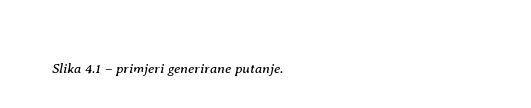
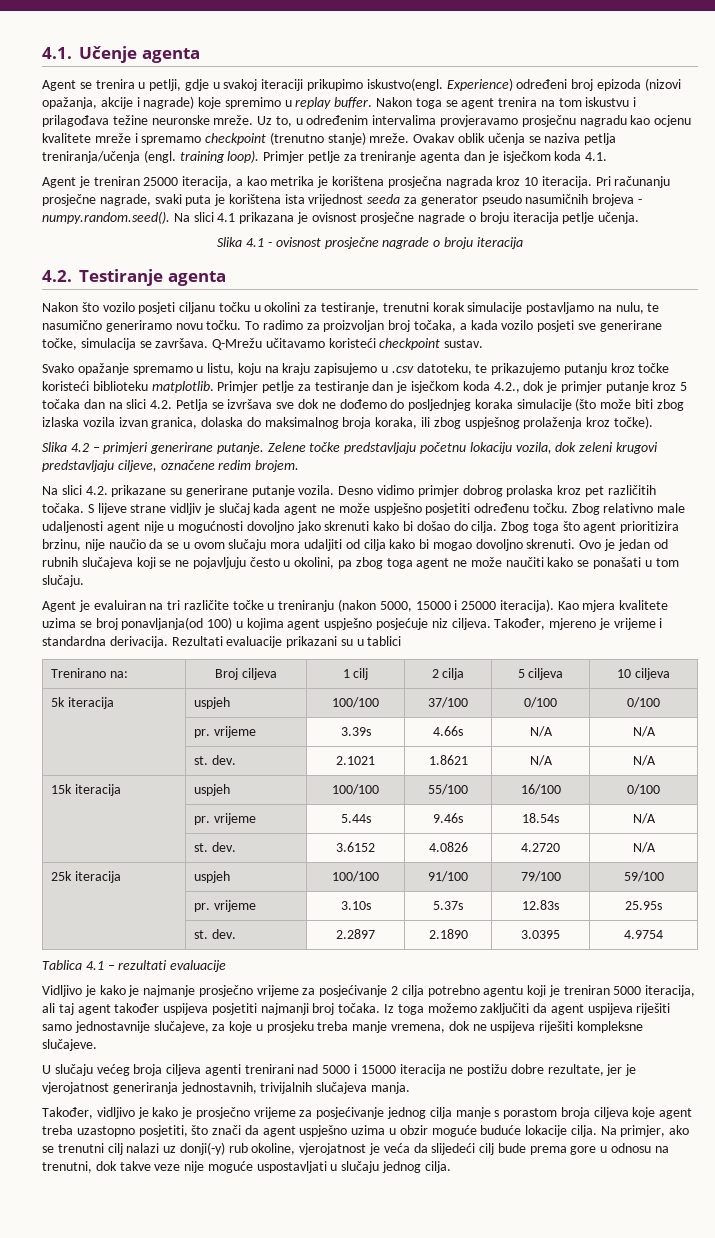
- Slika 4.1 – primjeri generirane putanje.
+ 4.1. Učenje agenta
+ Agent se trenira u petlji, gdje u svakoj iteraciji prikupimo iskustvo(engl. Experience) određeni broj epizoda (nizovi opažanja, akcije i nagrade) koje spremimo u replay buffer. Nakon toga se agent trenira na tom iskustvu i prilagođava težine neuronske mreže. Uz to, u određenim intervalima provjeravamo prosječnu nagradu kao ocjenu kvalitete mreže i spremamo checkpoint (trenutno stanje) mreže. Ovakav oblik učenja se naziva petlja treniranja/učenja (engl. training loop). Primjer petlje za treniranje agenta dan je isječkom koda 4.1.
+ Agent je treniran 25000 iteracija, a kao metrika je korištena prosječna nagrada kroz 10 iteracija. Pri računanju prosječne nagrade, svaki puta je korištena ista vrijednost seeda za generator pseudo nasumičnih brojeva - numpy.random.seed(). Na slici 4.1 prikazana je ovisnost prosječne nagrade o broju iteracija petlje učenja.
+ Slika 4.1 - ovisnost prosječne nagrade o broju iteracija
+ 4.2. Testiranje agenta
+ Nakon što vozilo posjeti ciljanu točku u okolini za testiranje, trenutni korak simulacije postavljamo na nulu, te nasumično generiramo novu točku. To radimo za proizvoljan broj točaka, a kada vozilo posjeti sve generirane točke, simulacija se završava. Q-Mrežu učitavamo koristeći checkpoint sustav.
+ Svako opažanje spremamo u listu, koju na kraju zapisujemo u .csv datoteku, te prikazujemo putanju kroz točke koristeći biblioteku matplotlib. Primjer petlje za testiranje dan je isječkom koda 4.2., dok je primjer putanje kroz 5 točaka dan na slici 4.2. Petlja se izvršava sve dok ne dođemo do posljednjeg koraka simulacije (što može biti zbog izlaska vozila izvan granica, dolaska do maksimalnog broja koraka, ili zbog uspješnog prolaženja kroz točke).
+ Slika 4.2 – primjeri generirane putanje. Zelene točke predstavljaju početnu lokaciju vozila, dok zeleni krugovi predstavljaju ciljeve, označene redim brojem.
+ Na slici 4.2. prikazane su generirane putanje vozila. Desno vidimo primjer dobrog prolaska kroz pet različitih točaka. S lijeve strane vidljiv je slučaj kada agent ne može uspješno posjetiti određenu točku. Zbog relativno male udaljenosti agent nije u mogućnosti dovoljno jako skrenuti kako bi došao do cilja. Zbog toga što agent prioritizira brzinu, nije naučio da se u ovom slučaju mora udaljiti od cilja kako bi mogao dovoljno skrenuti. Ovo je jedan od rubnih slučajeva koji se ne pojavljuju često u okolini, pa zbog toga agent ne može naučiti kako se ponašati u tom slučaju.
+ Agent je evaluiran na tri različite točke u treniranju (nakon 5000, 15000 i 25000 iteracija). Kao mjera kvalitete uzima se broj ponavljanja(od 100) u kojima agent uspješno posjećuje niz ciljeva. Također, mjereno je vrijeme i standardna derivacija. Rezultati evaluacije prikazani su u tablici
+ Trenirano na: | Broj ciljeva | 1 cilj | 2 cilja | 5 ciljeva | 10 ciljeva
+ 5k iteracija | uspjeh | 100/100 | 37/100 | 0/100 | 0/100
+ | pr. vrijeme | 3.39s | 4.66s | N/A | N/A
+ | st. dev. | 2.1021 | 1.8621 | N/A | N/A
+ 15k iteracija | uspjeh | 100/100 | 55/100 | 16/100 | 0/100
+ | pr. vrijeme | 5.44s | 9.46s | 18.54s | N/A
+ | st. dev. | 3.6152 | 4.0826 | 4.2720 | N/A
+ 25k iteracija | uspjeh | 100/100 | 91/100 | 79/100 | 59/100
+ | pr. vrijeme | 3.10s | 5.37s | 12.83s | 25.95s
+ | st. dev. | 2.2897 | 2.1890 | 3.0395 | 4.9754
+ Tablica 4.1 – rezultati evaluacije
+ Vidljivo je kako je najmanje prosječno vrijeme za posjećivanje 2 cilja potrebno agentu koji je treniran 5000 iteracija, ali taj agent također uspijeva posjetiti najmanji broj točaka. Iz toga možemo zaključiti da agent uspijeva riješiti samo jednostavnije slučajeve, za koje u prosjeku treba manje vremena, dok ne uspijeva riješiti kompleksne slučajeve.
+ U slučaju većeg broja ciljeva agenti trenirani nad 5000 i 15000 iteracija ne postižu dobre rezultate, jer je vjerojatnost generiranja jednostavnih, trivijalnih slučajeva manja.
+ Također, vidljivo je kako je prosječno vrijeme za posjećivanje jednog cilja manje s porastom broja ciljeva koje agent treba uzastopno posjetiti, što znači da agent uspješno uzima u obzir moguće buduće lokacije cilja. Na primjer, ako se trenutni cilj nalazi uz donji(-y) rub okoline, vjerojatnost je veća da slijedeći cilj bude prema gore u odnosu na trenutni, dok takve veze nije moguće uspostavljati u slučaju jednog cilja.

